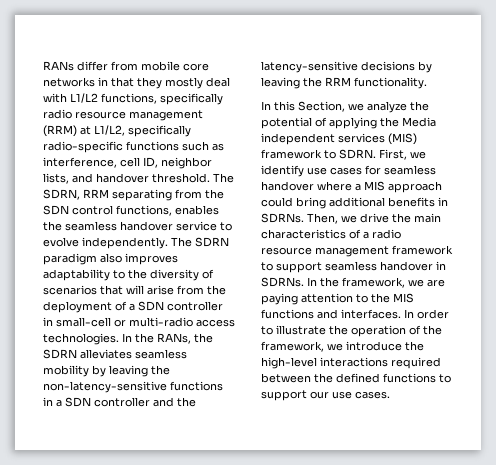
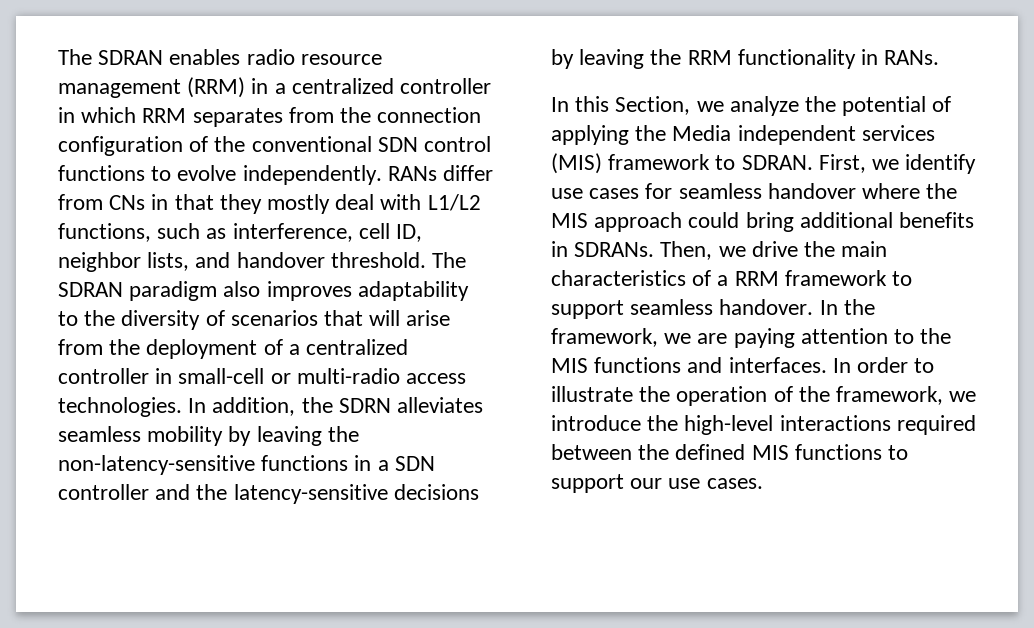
- RANs differ from mobile core networks in that they mostly deal with L1/L2 functions, specifically radio resource management (RRM) at L1/L2, specifically radio-specific functions such as interference, cell ID, neighbor lists, and handover threshold.
+ The SDRAN enables radio resource management (RRM) in a centralized controller in which RRM separates from the connection configuration of the conventional SDN control functions to evolve independently. RANs differ from CNs in that they mostly deal with L1/L2 functions, such as interference, cell ID, neighbor lists, and handover threshold.
- The SDRN, RRM separating from the SDN control functions, enables the seamless handover service to evolve independently. The SDRN paradigm also improves adaptability to the diversity of scenarios that will arise from the deployment of a SDN controller in small-cell or multi-radio access technologies.
+ The SDRAN paradigm also improves adaptability to the diversity of scenarios that will arise from the deployment of a centralized controller in small-cell or multi-radio access technologies.
- In the RANs, the SDRN alleviates seamless mobility by leaving the non-latency-sensitive functions in a SDN controller and the latency-sensitive decisions by leaving the RRM functionality.
+ In addition, the SDRN alleviates seamless mobility by leaving the non-latency-sensitive functions in a SDN controller and the latency-sensitive decisions by leaving the RRM functionality in RANs.
- In this Section, we analyze the potential of applying the Media independent services (MIS) framework to SDRN.
+ In this Section, we analyze the potential of applying the Media independent services (MIS) framework to SDRAN.
- First, we identify use cases for seamless handover where a MIS approach could bring additional benefits in SDRNs.
+ First, we identify use cases for seamless handover where the MIS approach could bring additional benefits in SDRANs.
- Then, we drive the main characteristics of a radio resource management framework to support seamless handover in SDRNs.
+ Then, we drive the main characteristics of a RRM framework to support seamless handover.
- In order to illustrate the operation of the framework, we introduce the high-level interactions required between the defined functions to support our use cases.
+ In order to illustrate the operation of the framework, we introduce the high-level interactions required between the defined MIS functions to support our use cases.

